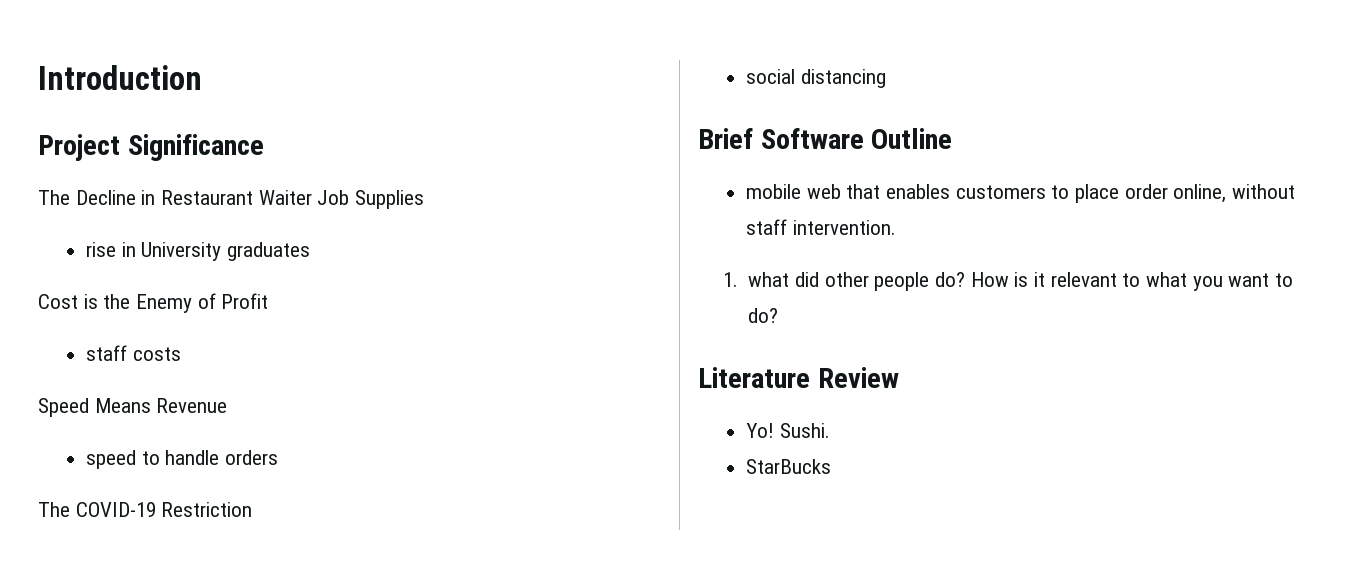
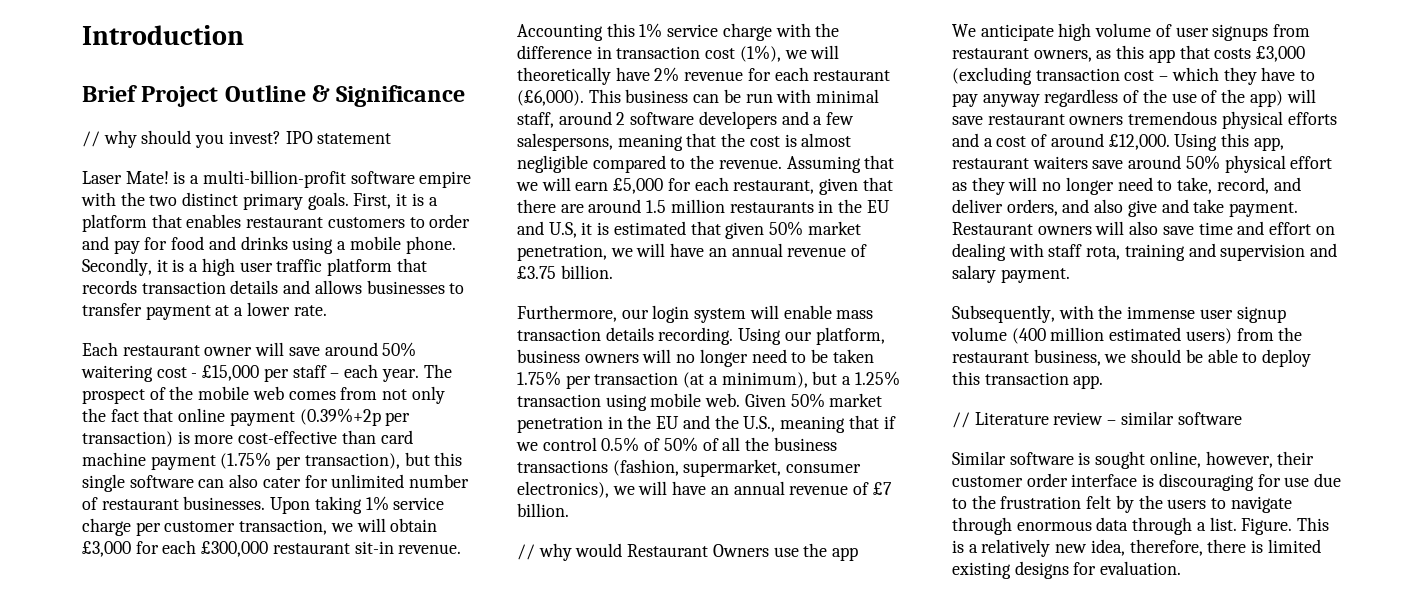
- Project Significance
- The Decline in Restaurant Waiter Job Supplies
- rise in University graduates
- Cost is the Enemy of Profit
- staff costs
- Speed Means Revenue
- speed to handle orders
- The COVID-19 Restriction
- social distancing
- Brief Software Outline
- mobile web that enables customers to place order online, without staff intervention.
- 1. what did other people do? How is it relevant to what you want to do?
- Literature Review
- Yo! Sushi.
- StarBucks
+ Brief Project Outline & Significance
+ // why should you invest? IPO statement
+ Laser Mate! is a multi-billion-profit software empire with the two distinct primary goals. First, it is a platform that enables restaurant customers to order and pay for food and drinks using a mobile phone. Secondly, it is a high user traffic platform that records transaction details and allows businesses to transfer payment at a lower rate.
+ Each restaurant owner will save around 50% waitering cost - £15,000 per staff – each year. The prospect of the mobile web comes from not only the fact that online payment (0.39%+2p per transaction) is more cost-effective than card machine payment (1.75% per transaction), but this single software can also cater for unlimited number of restaurant businesses. Upon taking 1% service charge per customer transaction, we will obtain £3,000 for each £300,000 restaurant sit-in revenue. Accounting this 1% service charge with the difference in transaction cost (1%), we will theoretically have 2% revenue for each restaurant (£6,000). This business can be run with minimal staff, around 2 software developers and a few salespersons, meaning that the cost is almost negligible compared to the revenue. Assuming that we will earn £5,000 for each restaurant, given that there are around 1.5 million restaurants in the EU and U.S, it is estimated that given 50% market penetration, we will have an annual revenue of £3.75 billion.
+ Furthermore, our login system will enable mass transaction details recording. Using our platform, business owners will no longer need to be taken 1.75% per transaction (at a minimum), but a 1.25% transaction using mobile web. Given 50% market penetration in the EU and the U.S., meaning that if we control 0.5% of 50% of all the business transactions (fashion, supermarket, consumer electronics), we will have an annual revenue of £7 billion.
+ // why would Restaurant Owners use the app
+ We anticipate high volume of user signups from restaurant owners, as this app that costs £3,000 (excluding transaction cost – which they have to pay anyway regardless of the use of the app) will save restaurant owners tremendous physical efforts and a cost of around £12,000. Using this app, restaurant waiters save around 50% physical effort as they will no longer need to take, record, and deliver orders, and also give and take payment. Restaurant owners will also save time and effort on dealing with staff rota, training and supervision and salary payment.
+ Subsequently, with the immense user signup volume (400 million estimated users) from the restaurant business, we should be able to deploy this transaction app.
+ // Literature review – similar software
+ Similar software is sought online, however, their customer order interface is discouraging for use due to the frustration felt by the users to navigate through enormous data through a list. Figure. This is a relatively new idea, therefore, there is limited existing designs for evaluation.

